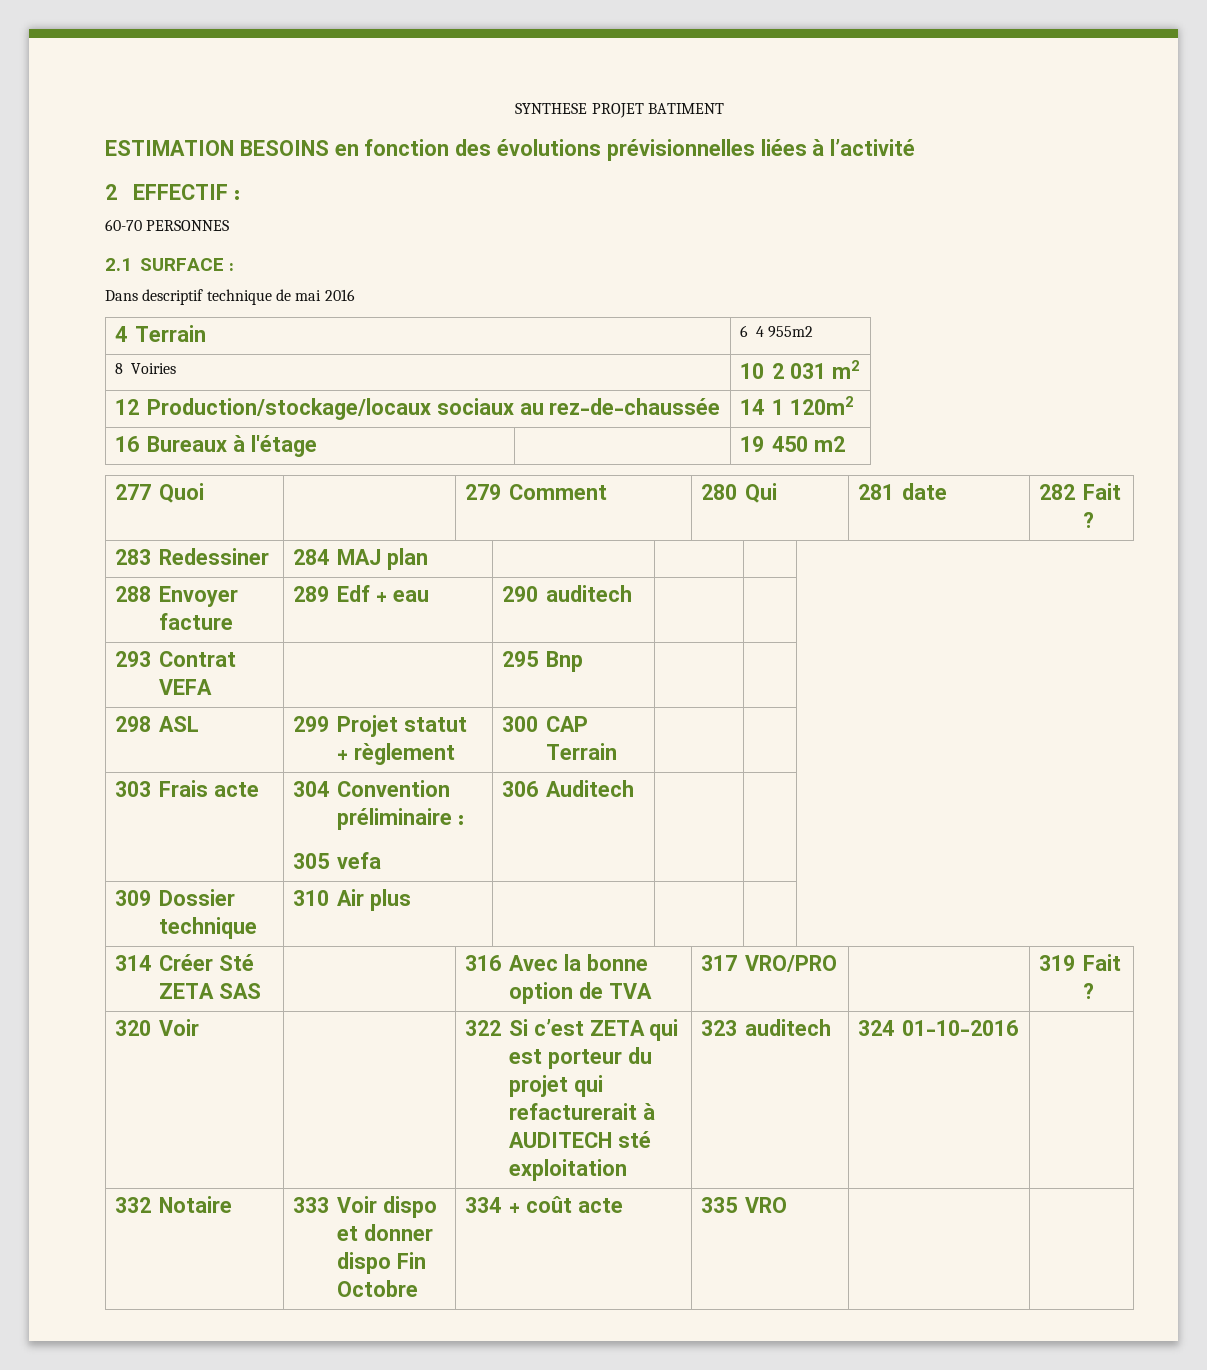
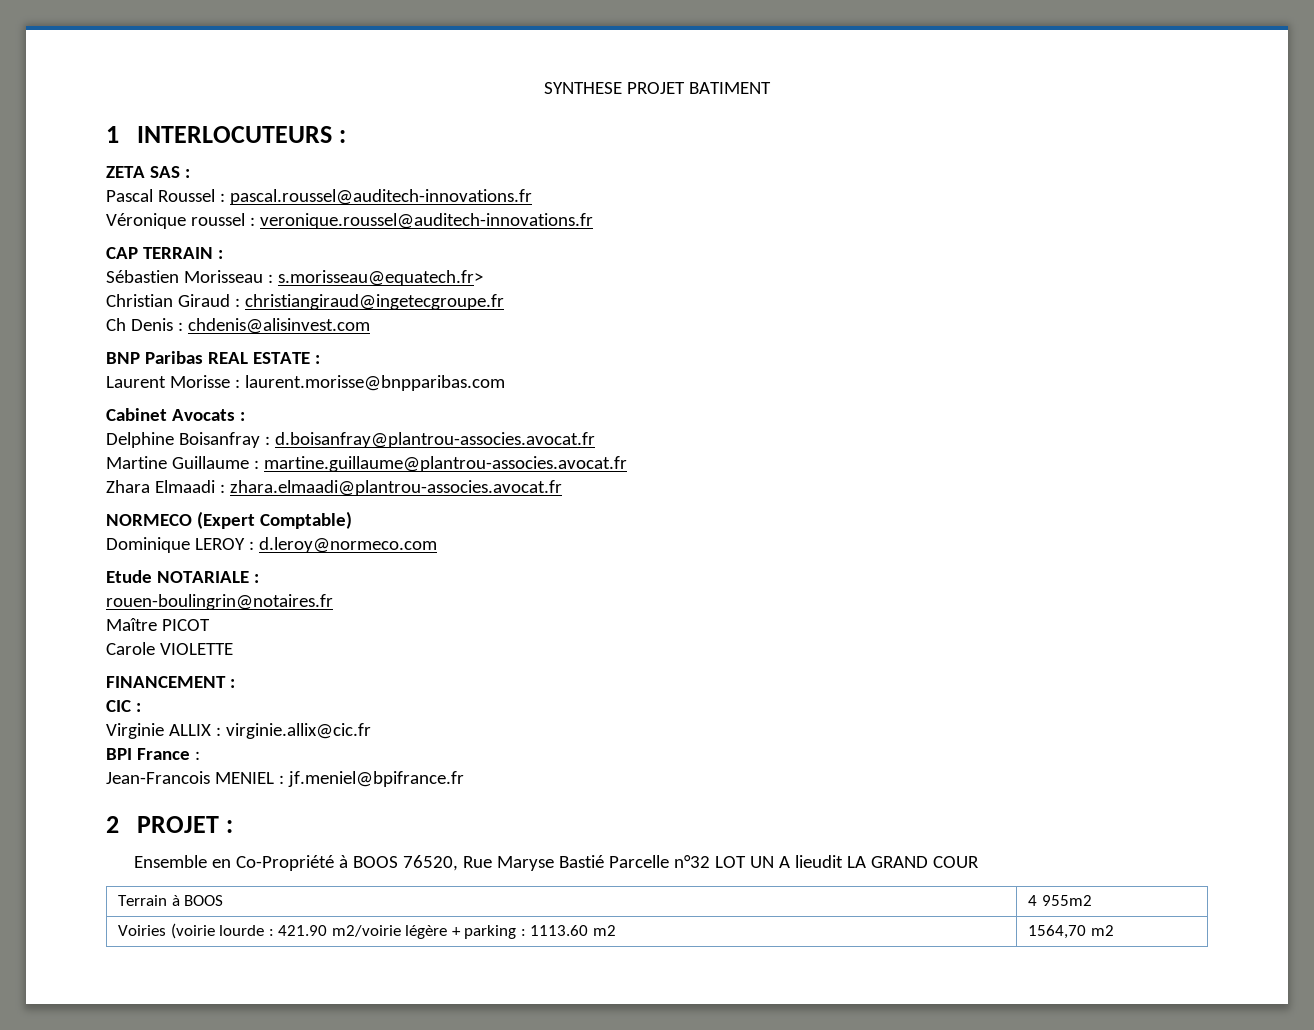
- ESTIMATION BESOINS en fonction des évolutions prévisionnelles liées à l’activité
- 2 EFFECTIF :
- 60-70 PERSONNES
- 2.1 SURFACE :
- Dans descriptif technique de mai 2016
- 4 Terrain | 6 4 955m2
+ 1 INTERLOCUTEURS :
+ ZETA SAS :
+ Pascal Roussel : pascal.roussel@auditech-innovations.fr
+ Véronique roussel : veronique.roussel@auditech-innovations.fr
+ CAP TERRAIN :
+ Sébastien Morisseau : s.morisseau@equatech.fr>
+ Christian Giraud : christiangiraud@ingetecgroupe.fr
+ Ch Denis : chdenis@alisinvest.com
+ BNP Paribas REAL ESTATE :
+ Laurent Morisse : laurent.morisse@bnpparibas.com
+ Cabinet Avocats :
+ Delphine Boisanfray : d.boisanfray@plantrou-associes.avocat.fr
+ Martine Guillaume : martine.guillaume@plantrou-associes.avocat.fr
+ Zhara Elmaadi : zhara.elmaadi@plantrou-associes.avocat.fr
+ NORMECO (Expert Comptable)
+ Dominique LEROY : d.leroy@normeco.com
+ Etude NOTARIALE :
+ rouen-boulingrin@notaires.fr
+ Maître PICOT
+ Carole VIOLETTE
+ FINANCEMENT :
+ CIC :
+ Virginie ALLIX : virginie.allix@cic.fr
+ BPI France :
+ Jean-Francois MENIEL : jf.meniel@bpifrance.fr
+ 2 PROJET :
+ Ensemble en Co-Propriété à BOOS 76520, Rue Maryse Bastié Parcelle n°32 LOT UN A lieudit LA GRAND COUR
+ Terrain à BOOS | 4 955m2
- 8 Voiries | 10 2 031 m2
- 12 Production/stockage/locaux sociaux au rez-de-chaussée | 14 1 120m2
- 16 Bureaux à l'étage | | 19 450 m2
- 277 Quoi | | 279 Comment | 280 Qui | 281 date | 282 Fait ?
- 283 Redessiner | 284 MAJ plan | | |
- 288 Envoyer facture | 289 Edf + eau | 290 auditech | |
- 293 Contrat VEFA | | 295 Bnp | |
- 298 ASL | 299 Projet statut + règlement | 300 CAP Terrain | |
- 303 Frais acte | 304 Convention préliminaire :
- 305 vefa | 306 Auditech | |
- 309 Dossier technique | 310 Air plus | | |
- 314 Créer Sté ZETA SAS | | 316 Avec la bonne option de TVA | 317 VRO/PRO | | 319 Fait ?
- 320 Voir | | 322 Si c’est ZETA qui est porteur du projet qui refacturerait à AUDITECH sté exploitation | 323 auditech | 324 01-10-2016 |
- 332 Notaire | 333 Voir dispo et donner dispo Fin Octobre | 334 + coût acte | 335 VRO | |
+ Voiries (voirie lourde : 421.90 m2/voirie légère + parking : 1113.60 m2 | 1564,70 m2

